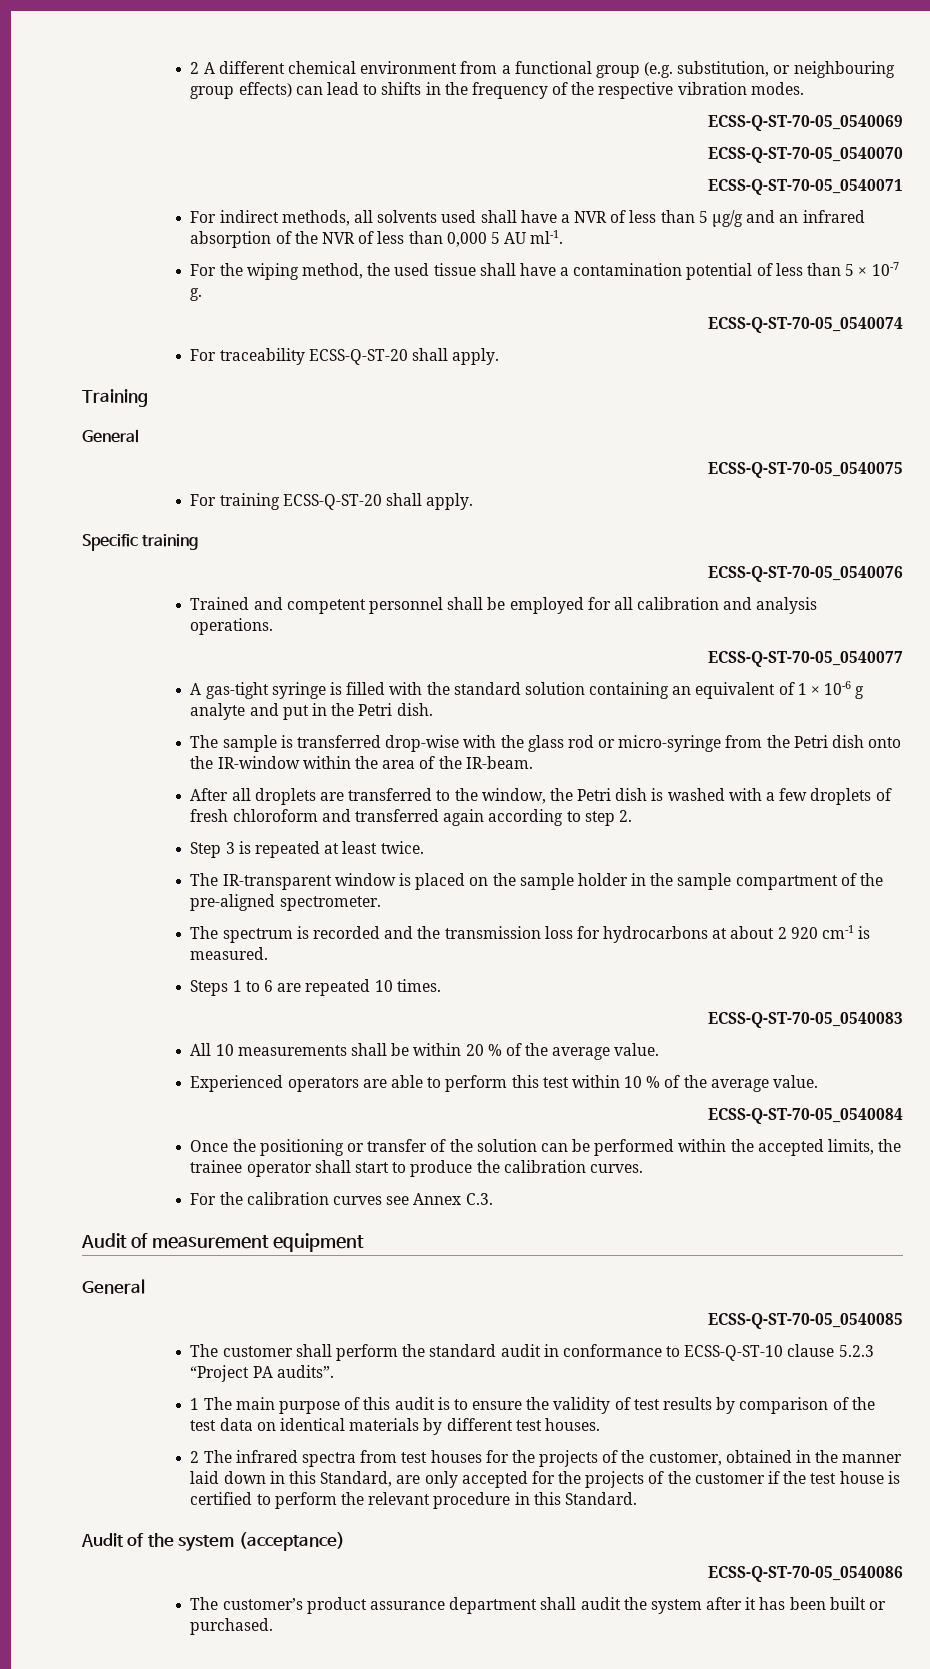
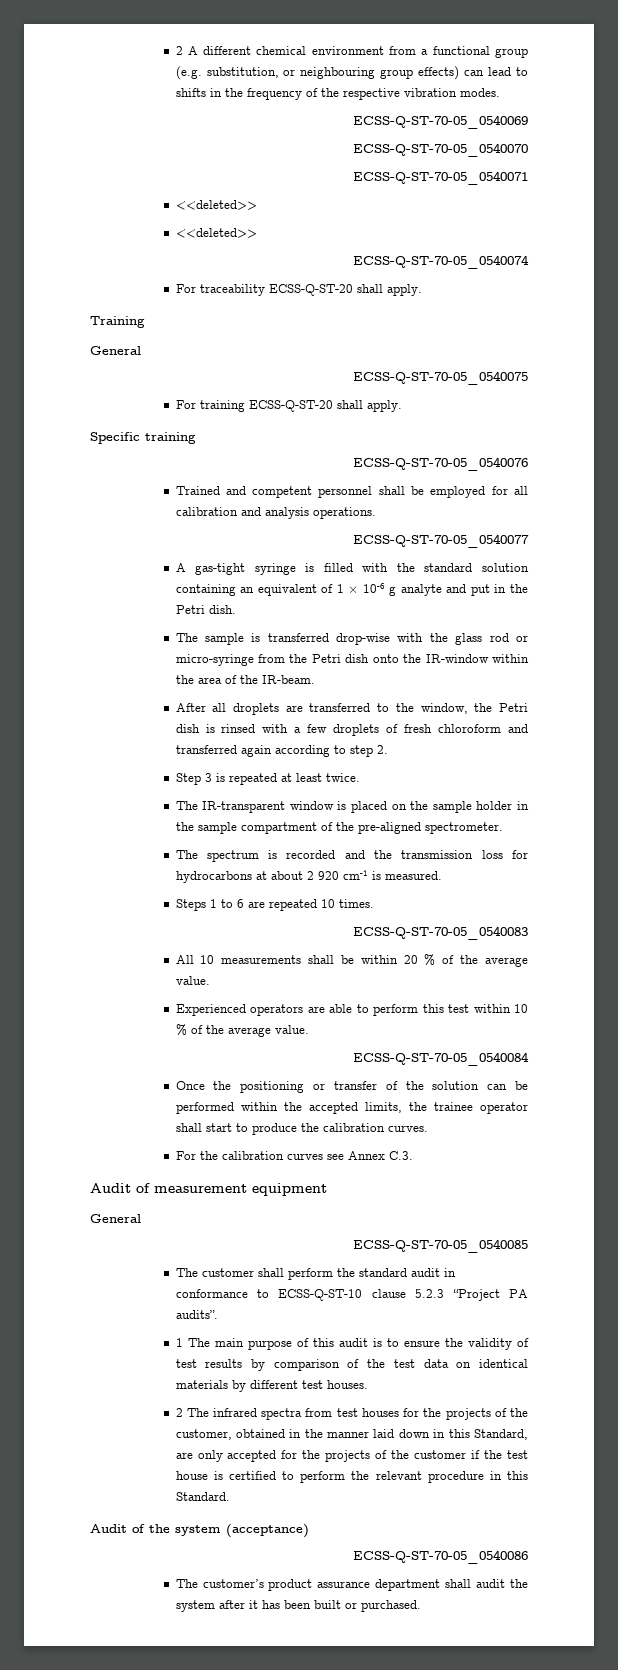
  ECSS-Q-ST-70-05_0540071
- For indirect methods, all solvents used shall have a NVR of less than 5 μg/g and an infrared absorption of the NVR of less than 0,000 5 AU ml-1.
- For the wiping method, the used tissue shall have a contamination potential of less than 5 × 10-7 g.
+ <<deleted>>
+ <<deleted>>
- After all droplets are transferred to the window, the Petri dish is washed with a few droplets of fresh chloroform and transferred again according to step 2.
+ After all droplets are transferred to the window, the Petri dish is rinsed with a few droplets of fresh chloroform and transferred again according to step 2.

